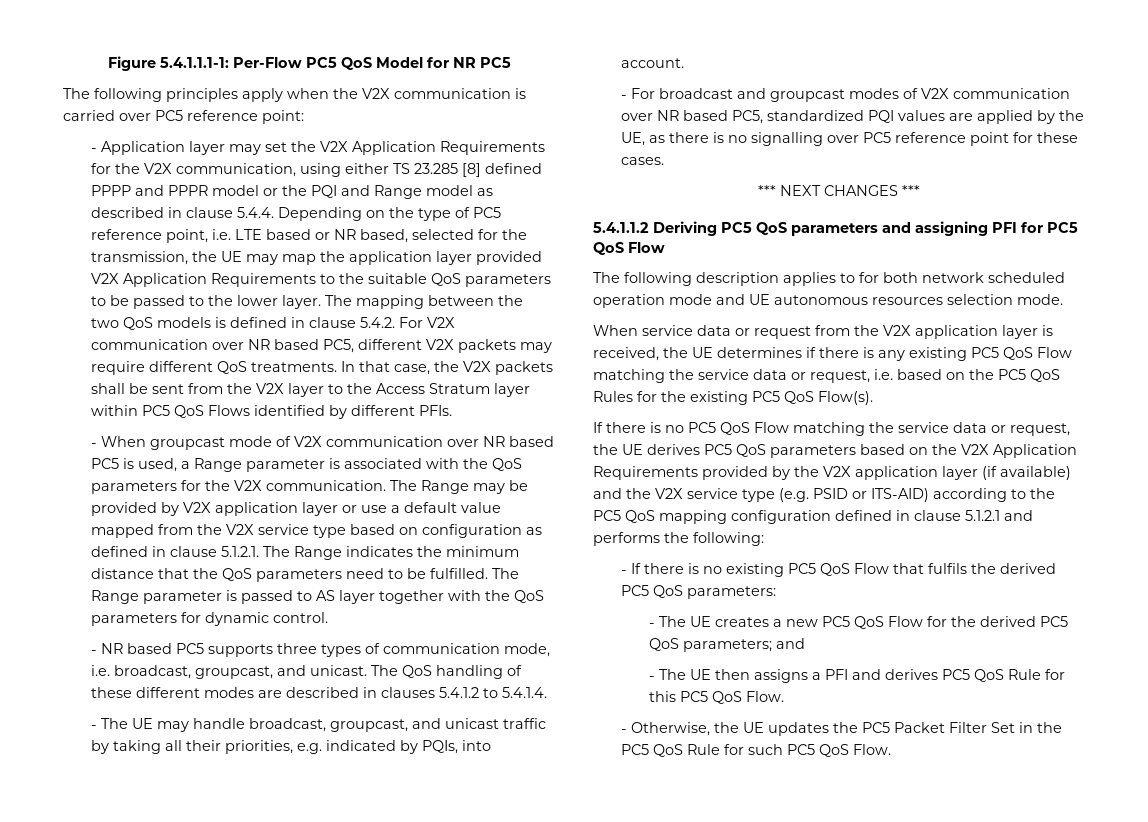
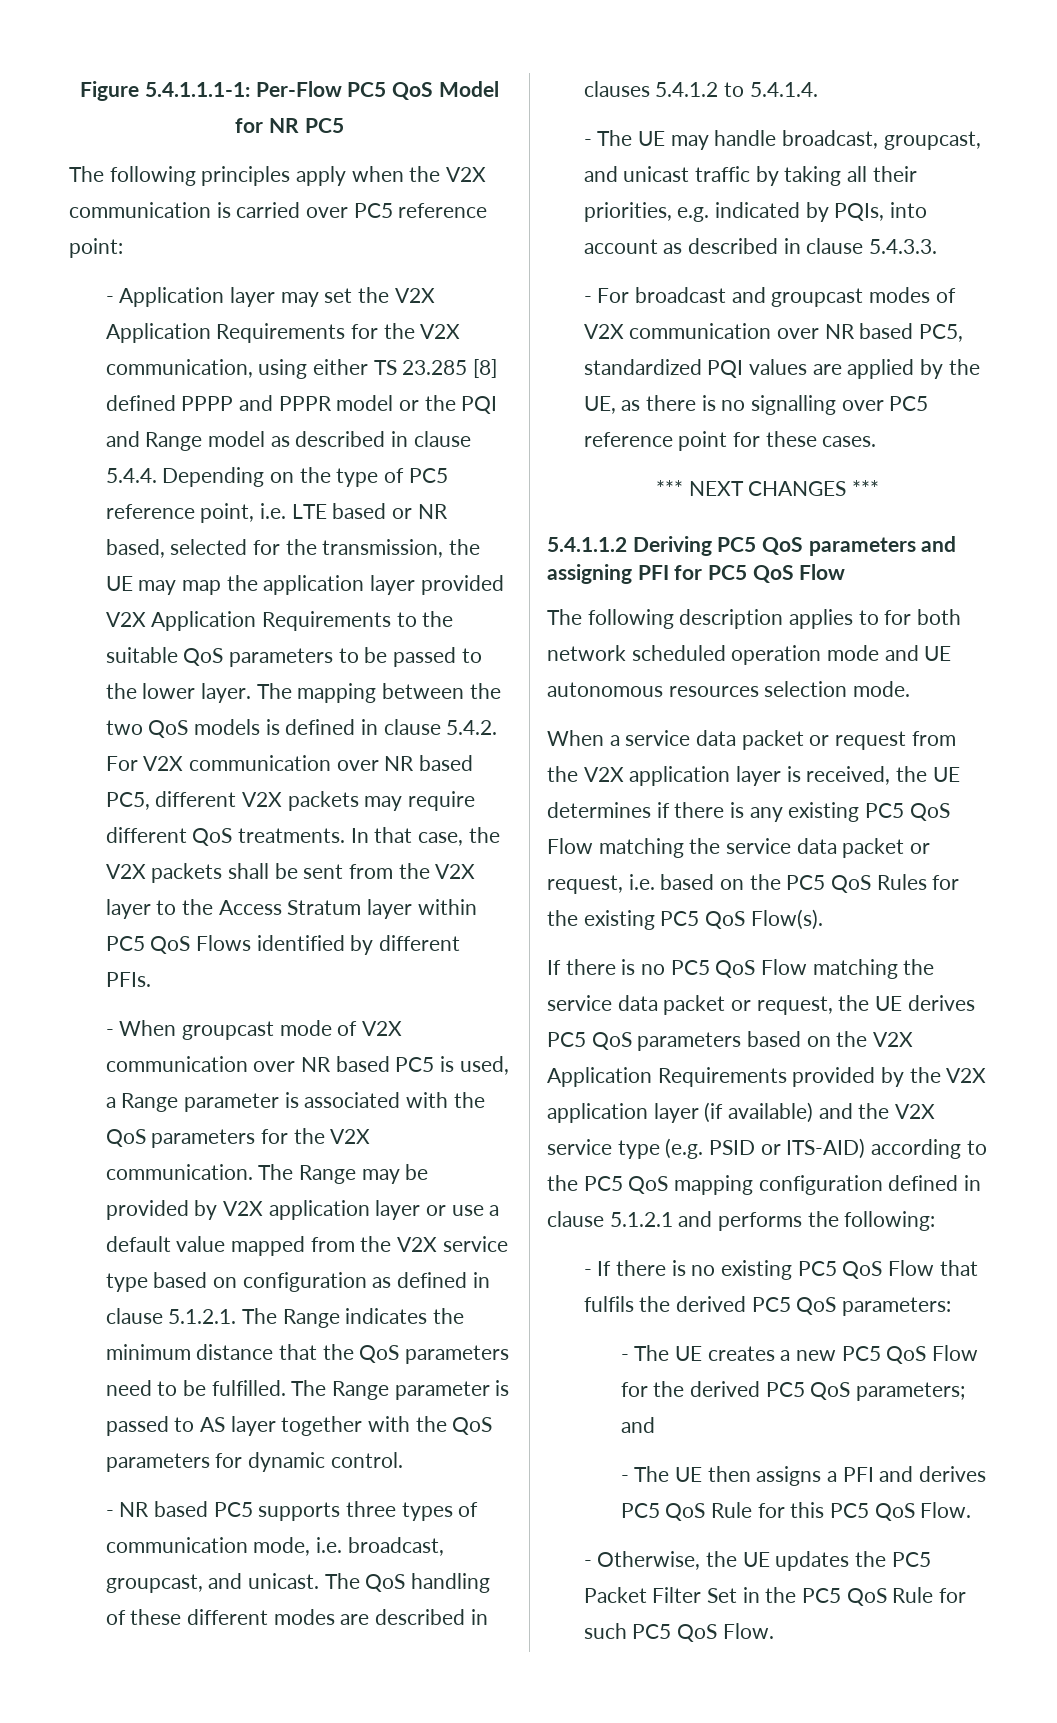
- - The UE may handle broadcast, groupcast, and unicast traffic by taking all their priorities, e.g. indicated by PQIs, into account.
+ - The UE may handle broadcast, groupcast, and unicast traffic by taking all their priorities, e.g. indicated by PQIs, into account as described in clause 5.4.3.3.
- When service data or request from the V2X application layer is received, the UE determines if there is any existing PC5 QoS Flow matching the service data or request, i.e. based on the PC5 QoS Rules for the existing PC5 QoS Flow(s).
+ When a service data packet or request from the V2X application layer is received, the UE determines if there is any existing PC5 QoS Flow matching the service data packet or request, i.e. based on the PC5 QoS Rules for the existing PC5 QoS Flow(s).
- If there is no PC5 QoS Flow matching the service data or request, the UE derives PC5 QoS parameters based on the V2X Application Requirements provided by the V2X application layer (if available) and the V2X service type (e.g. PSID or ITS-AID) according to the PC5 QoS mapping configuration defined in clause 5.1.2.1 and performs the following:
+ If there is no PC5 QoS Flow matching the service data packet or request, the UE derives PC5 QoS parameters based on the V2X Application Requirements provided by the V2X application layer (if available) and the V2X service type (e.g. PSID or ITS-AID) according to the PC5 QoS mapping configuration defined in clause 5.1.2.1 and performs the following:

